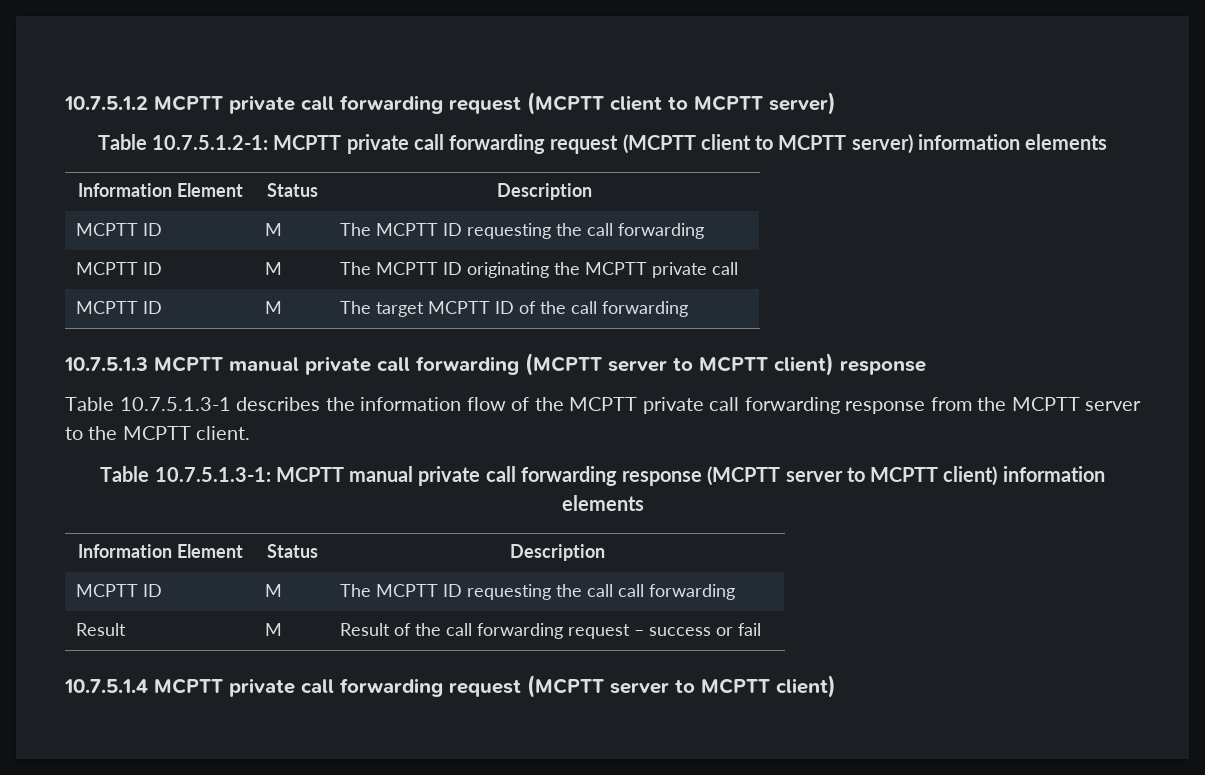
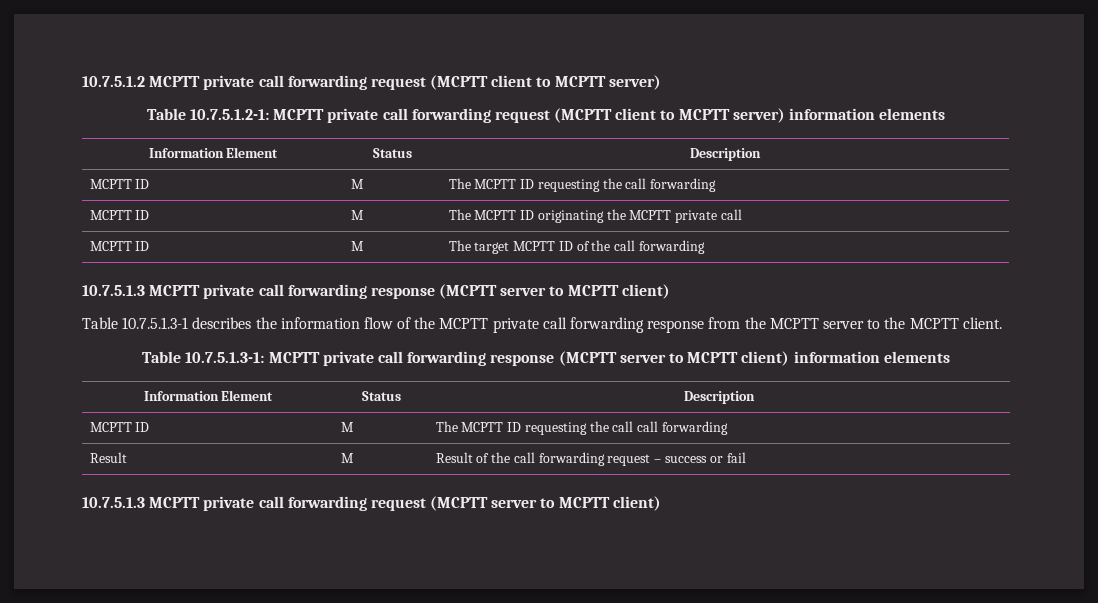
- 10.7.5.1.3 MCPTT manual private call forwarding (MCPTT server to MCPTT client) response
+ 10.7.5.1.3 MCPTT private call forwarding response (MCPTT server to MCPTT client)
- Table 10.7.5.1.3-1: MCPTT manual private call forwarding response (MCPTT server to MCPTT client) information elements
+ Table 10.7.5.1.3-1: MCPTT private call forwarding response (MCPTT server to MCPTT client) information elements
- 10.7.5.1.4 MCPTT private call forwarding request (MCPTT server to MCPTT client)
+ 10.7.5.1.3 MCPTT private call forwarding request (MCPTT server to MCPTT client)

